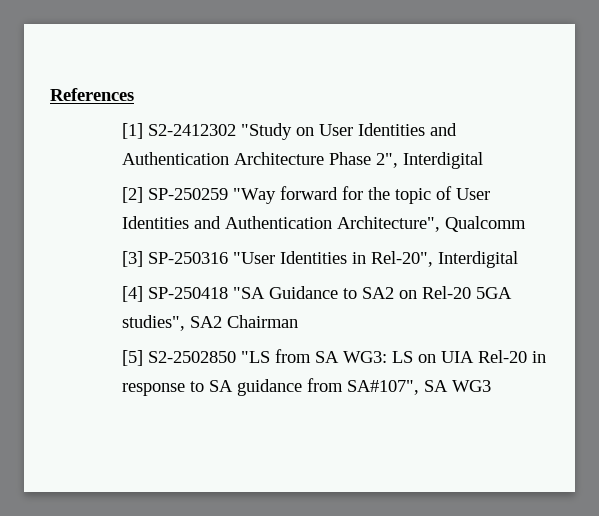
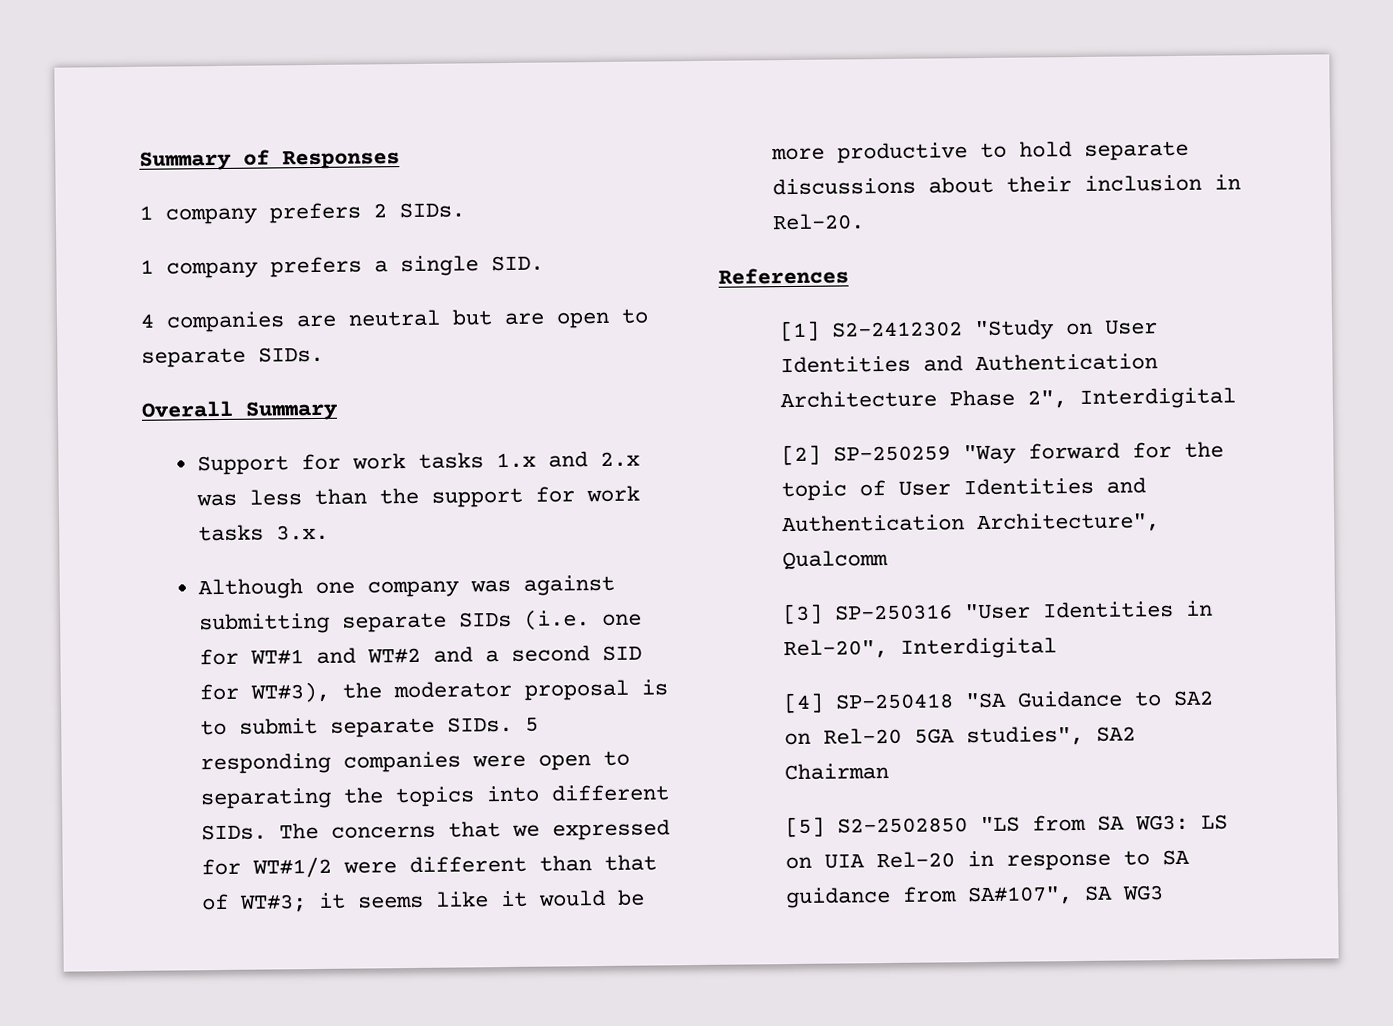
+ Summary of Responses
+ 1 company prefers 2 SIDs.
+ 1 company prefers a single SID.
+ 4 companies are neutral but are open to separate SIDs.
+ Overall Summary
+ Support for work tasks 1.x and 2.x was less than the support for work tasks 3.x.
+ Although one company was against submitting separate SIDs (i.e. one for WT#1 and WT#2 and a second SID for WT#3), the moderator proposal is to submit separate SIDs. 5 responding companies were open to separating the topics into different SIDs. The concerns that we expressed for WT#1/2 were different than that of WT#3; it seems like it would be more productive to hold separate discussions about their inclusion in Rel-20.

